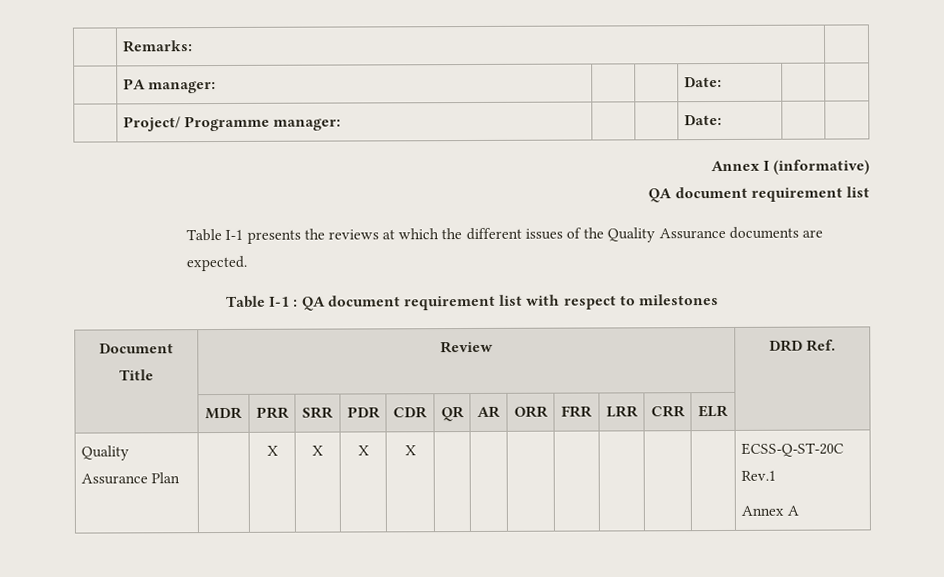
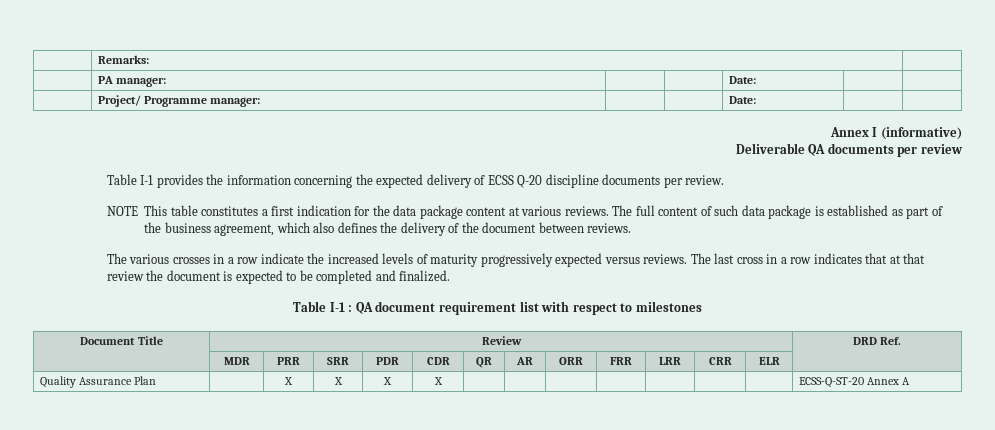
  Annex I (informative)
- QA document requirement list
- Table I-1 presents the reviews at which the different issues of the Quality Assurance documents are expected.
+ Deliverable QA documents per review
+ Table I-1 provides the information concerning the expected delivery of ECSS Q-20 discipline documents per review.
+ NOTE This table constitutes a first indication for the data package content at various reviews. The full content of such data package is established as part of the business agreement, which also defines the delivery of the document between reviews.
+ The various crosses in a row indicate the increased levels of maturity progressively expected versus reviews. The last cross in a row indicates that at that review the document is expected to be completed and finalized.
- Quality Assurance Plan | | X | X | X | X | | | | | | | | ECSS-Q-ST-20C Rev.1
- Annex A
+ Quality Assurance Plan | | X | X | X | X | | | | | | | | ECSS-Q-ST-20 Annex A

